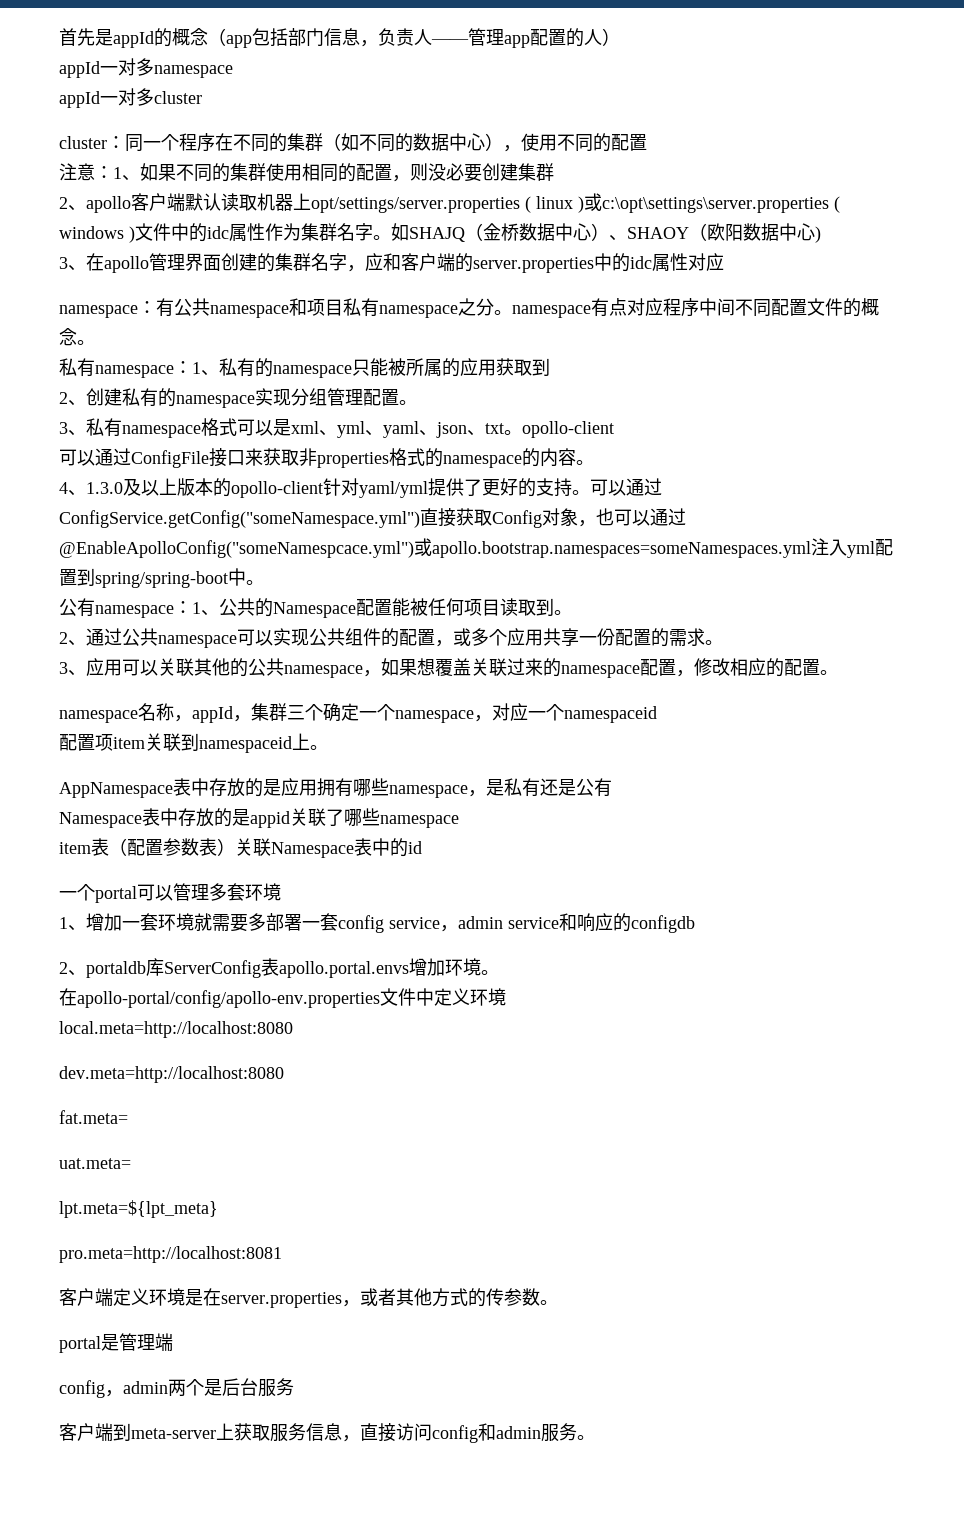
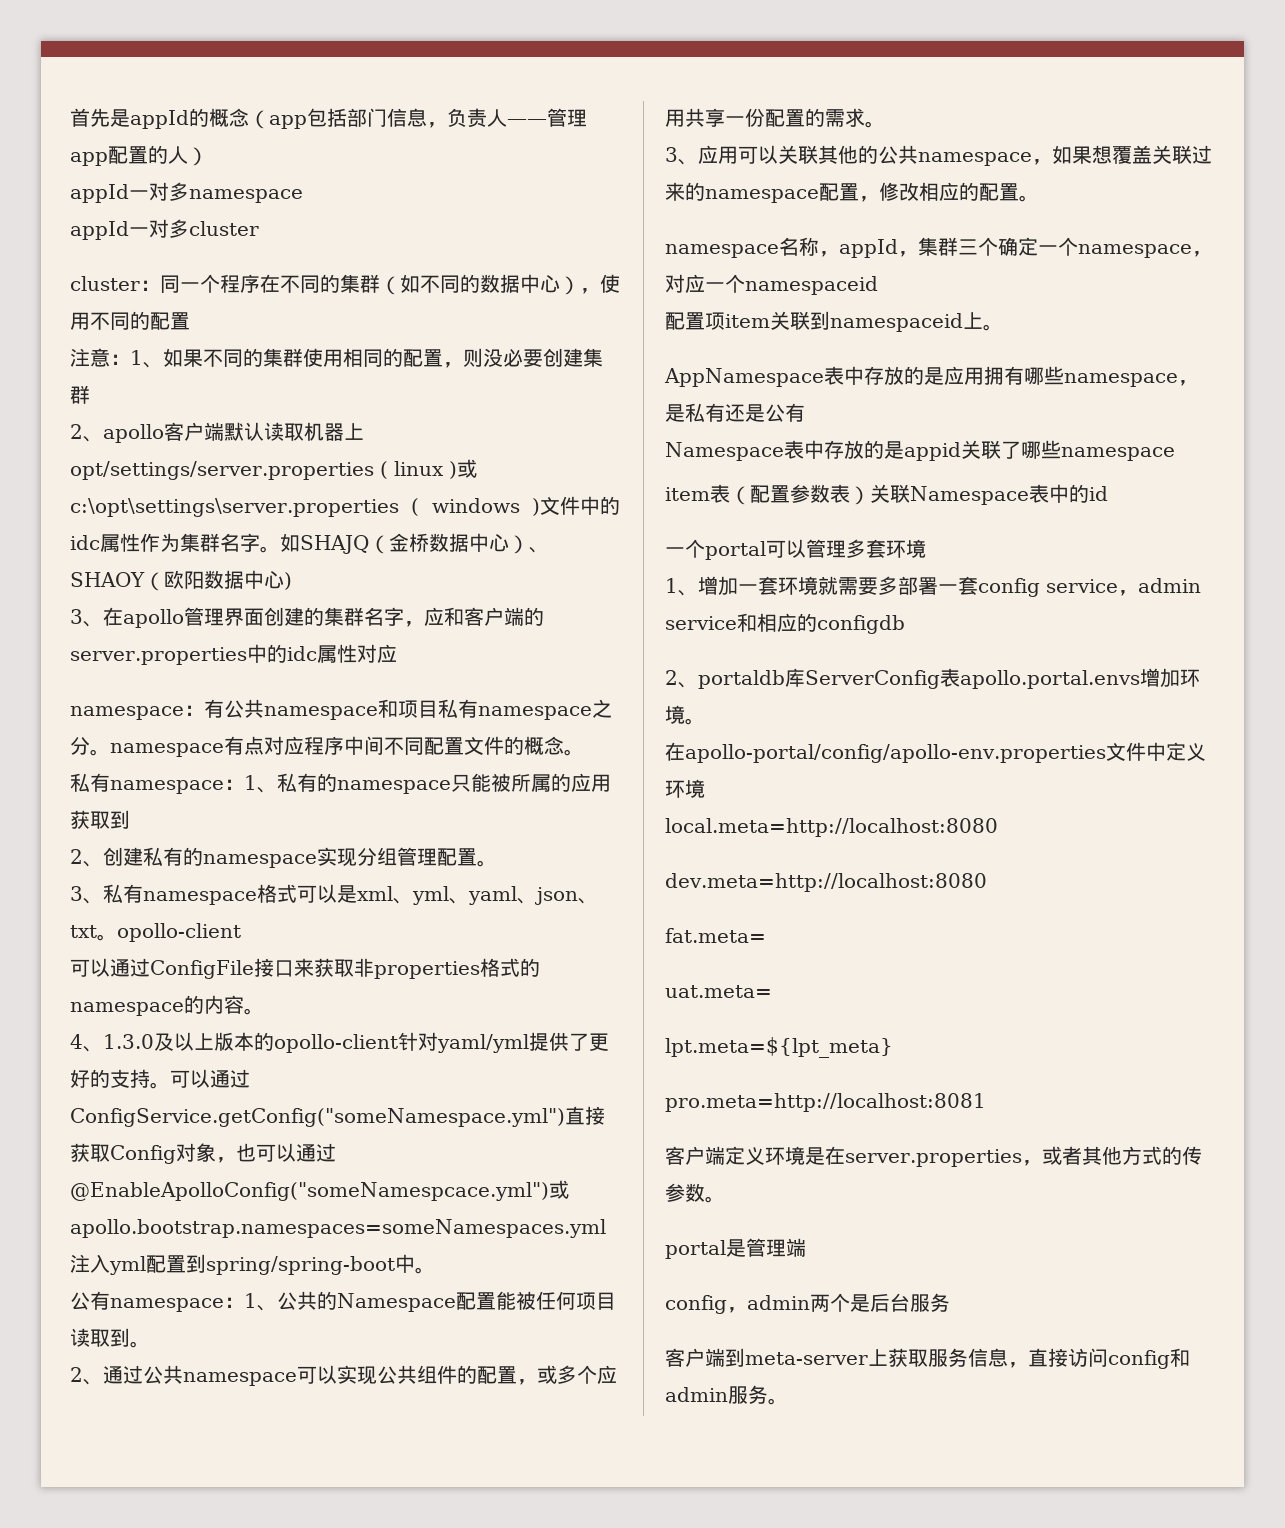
- 1、增加一套环境就需要多部署一套config service，admin service和响应的configdb
+ 1、增加一套环境就需要多部署一套config service，admin service和相应的configdb

